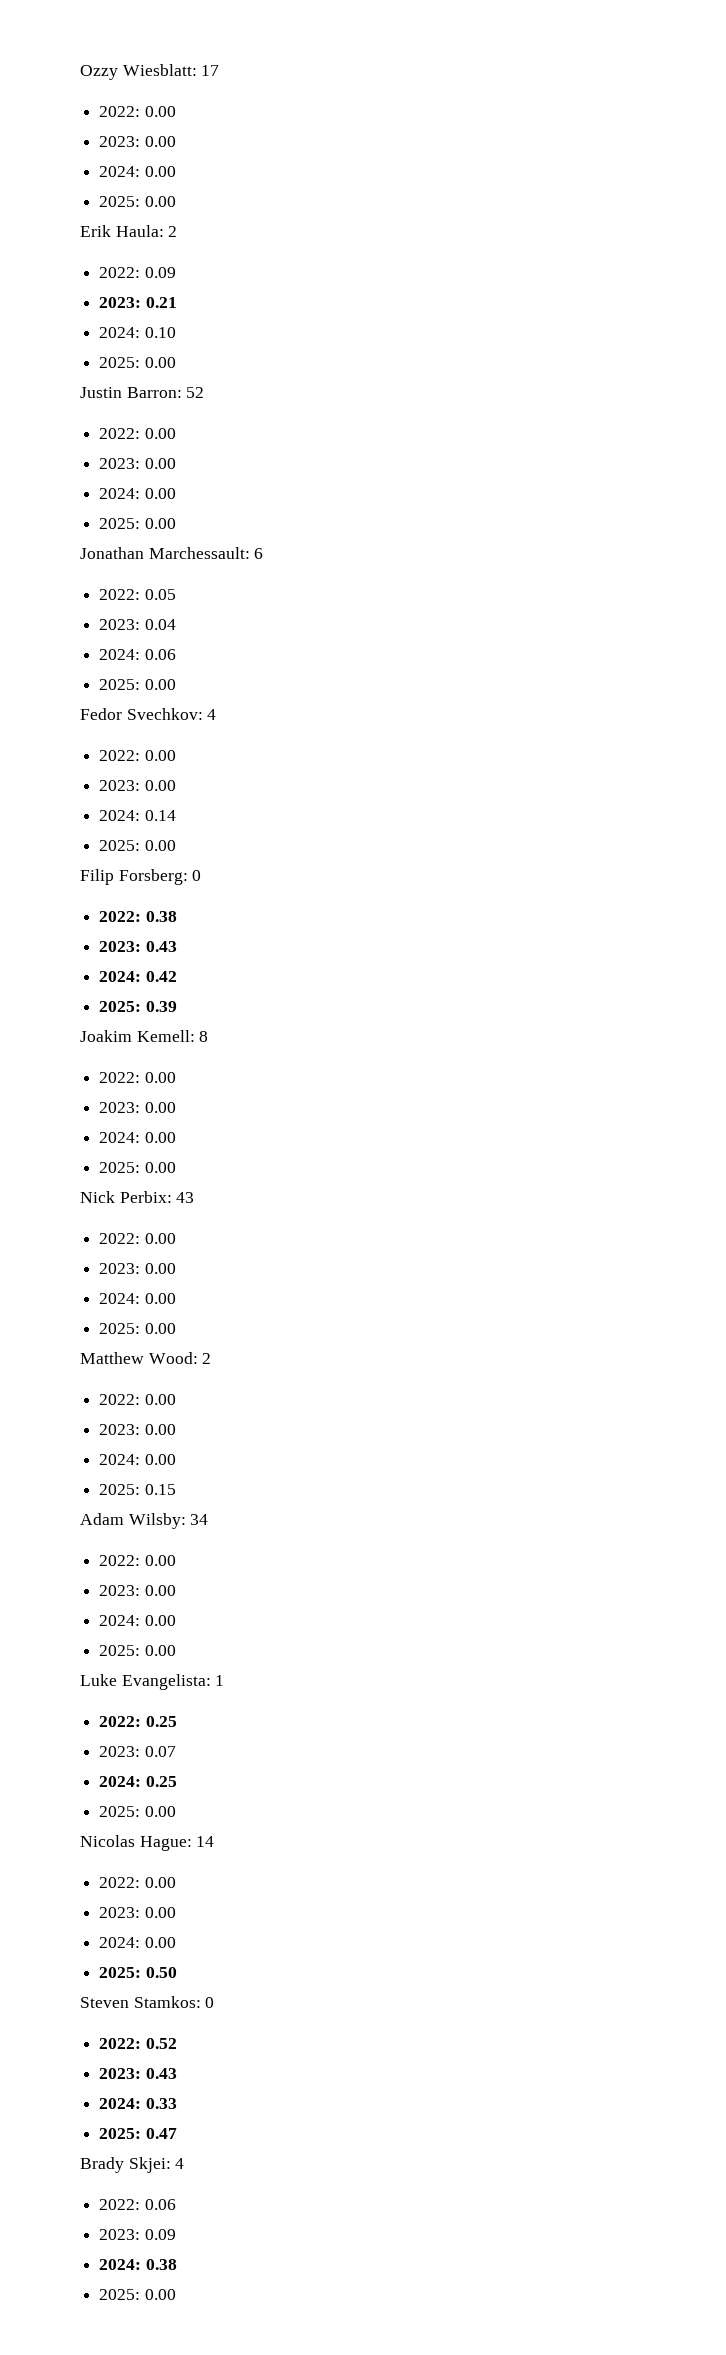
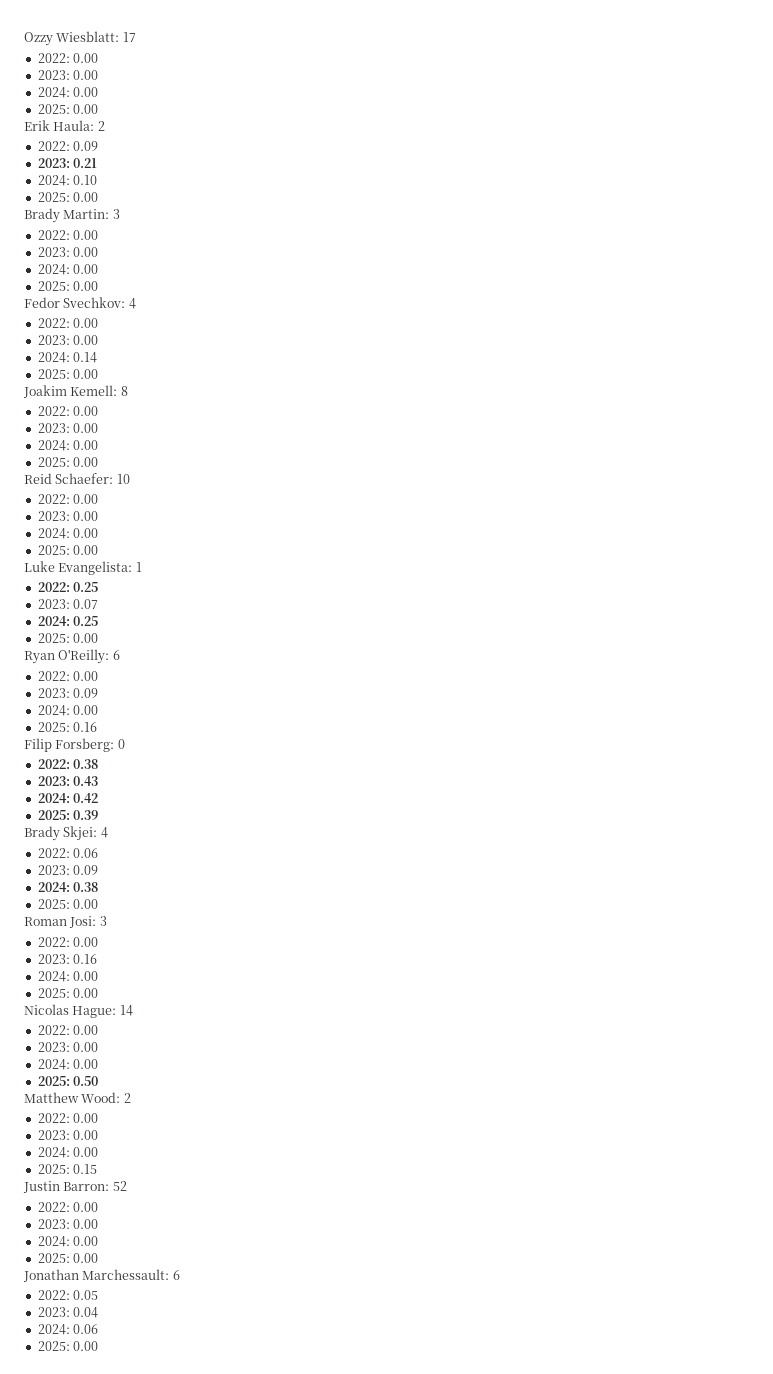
+ Brady Martin: 3
+ 2022: 0.00
+ 2023: 0.00
+ 2024: 0.00
+ 2025: 0.00
+ Fedor Svechkov: 4
+ 2022: 0.00
+ 2023: 0.00
+ 2024: 0.14
+ 2025: 0.00
+ Joakim Kemell: 8
+ 2022: 0.00
+ 2023: 0.00
+ 2024: 0.00
+ 2025: 0.00
+ Reid Schaefer: 10
+ 2022: 0.00
+ 2023: 0.00
+ 2024: 0.00
+ 2025: 0.00
+ Luke Evangelista: 1
+ 2022: 0.25
+ 2023: 0.07
+ 2024: 0.25
+ 2025: 0.00
+ Ryan O'Reilly: 6
+ 2022: 0.00
+ 2023: 0.09
+ 2024: 0.00
+ 2025: 0.16
+ Filip Forsberg: 0
+ 2022: 0.38
+ 2023: 0.43
+ 2024: 0.42
+ 2025: 0.39
+ Brady Skjei: 4
+ 2022: 0.06
+ 2023: 0.09
+ 2024: 0.38
+ 2025: 0.00
+ Roman Josi: 3
+ 2022: 0.00
+ 2023: 0.16
+ 2024: 0.00
+ 2025: 0.00
+ Nicolas Hague: 14
+ 2022: 0.00
+ 2023: 0.00
+ 2024: 0.00
+ 2025: 0.50
+ Matthew Wood: 2
+ 2022: 0.00
+ 2023: 0.00
+ 2024: 0.00
+ 2025: 0.15
- Fedor Svechkov: 4
- 2022: 0.00
- 2023: 0.00
- 2024: 0.14
- 2025: 0.00
- Filip Forsberg: 0
- 2022: 0.38
- 2023: 0.43
- 2024: 0.42
- 2025: 0.39
- Joakim Kemell: 8
- 2022: 0.00
- 2023: 0.00
- 2024: 0.00
- 2025: 0.00
- Nick Perbix: 43
- 2022: 0.00
- 2023: 0.00
- 2024: 0.00
- 2025: 0.00
- Matthew Wood: 2
- 2022: 0.00
- 2023: 0.00
- 2024: 0.00
- 2025: 0.15
- Adam Wilsby: 34
- 2022: 0.00
- 2023: 0.00
- 2024: 0.00
- 2025: 0.00
- Luke Evangelista: 1
- 2022: 0.25
- 2023: 0.07
- 2024: 0.25
- 2025: 0.00
- Nicolas Hague: 14
- 2022: 0.00
- 2023: 0.00
- 2024: 0.00
- 2025: 0.50
- Steven Stamkos: 0
- 2022: 0.52
- 2023: 0.43
- 2024: 0.33
- 2025: 0.47
- Brady Skjei: 4
- 2022: 0.06
- 2023: 0.09
- 2024: 0.38
- 2025: 0.00

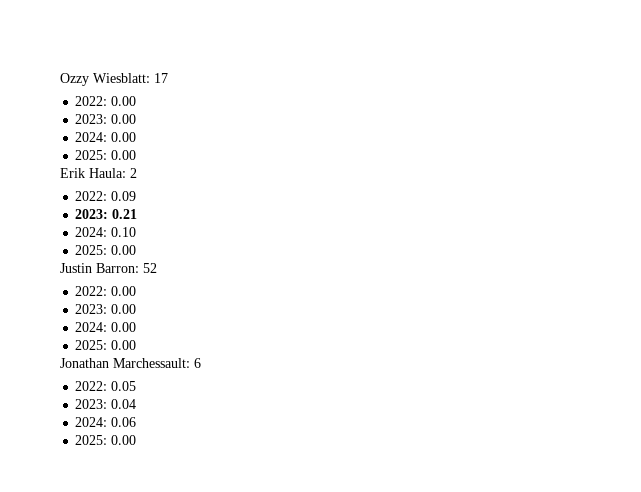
- Brady Martin: 3
- 2022: 0.00
- 2023: 0.00
- 2024: 0.00
- 2025: 0.00
- Fedor Svechkov: 4
- 2022: 0.00
- 2023: 0.00
- 2024: 0.14
- 2025: 0.00
- Joakim Kemell: 8
- 2022: 0.00
- 2023: 0.00
- 2024: 0.00
- 2025: 0.00
- Reid Schaefer: 10
- 2022: 0.00
- 2023: 0.00
- 2024: 0.00
- 2025: 0.00
- Luke Evangelista: 1
- 2022: 0.25
- 2023: 0.07
- 2024: 0.25
- 2025: 0.00
- Ryan O'Reilly: 6
- 2022: 0.00
- 2023: 0.09
- 2024: 0.00
- 2025: 0.16
- Filip Forsberg: 0
- 2022: 0.38
- 2023: 0.43
- 2024: 0.42
- 2025: 0.39
- Brady Skjei: 4
- 2022: 0.06
- 2023: 0.09
- 2024: 0.38
- 2025: 0.00
- Roman Josi: 3
- 2022: 0.00
- 2023: 0.16
- 2024: 0.00
- 2025: 0.00
- Nicolas Hague: 14
- 2022: 0.00
- 2023: 0.00
- 2024: 0.00
- 2025: 0.50
- Matthew Wood: 2
- 2022: 0.00
- 2023: 0.00
- 2024: 0.00
- 2025: 0.15

